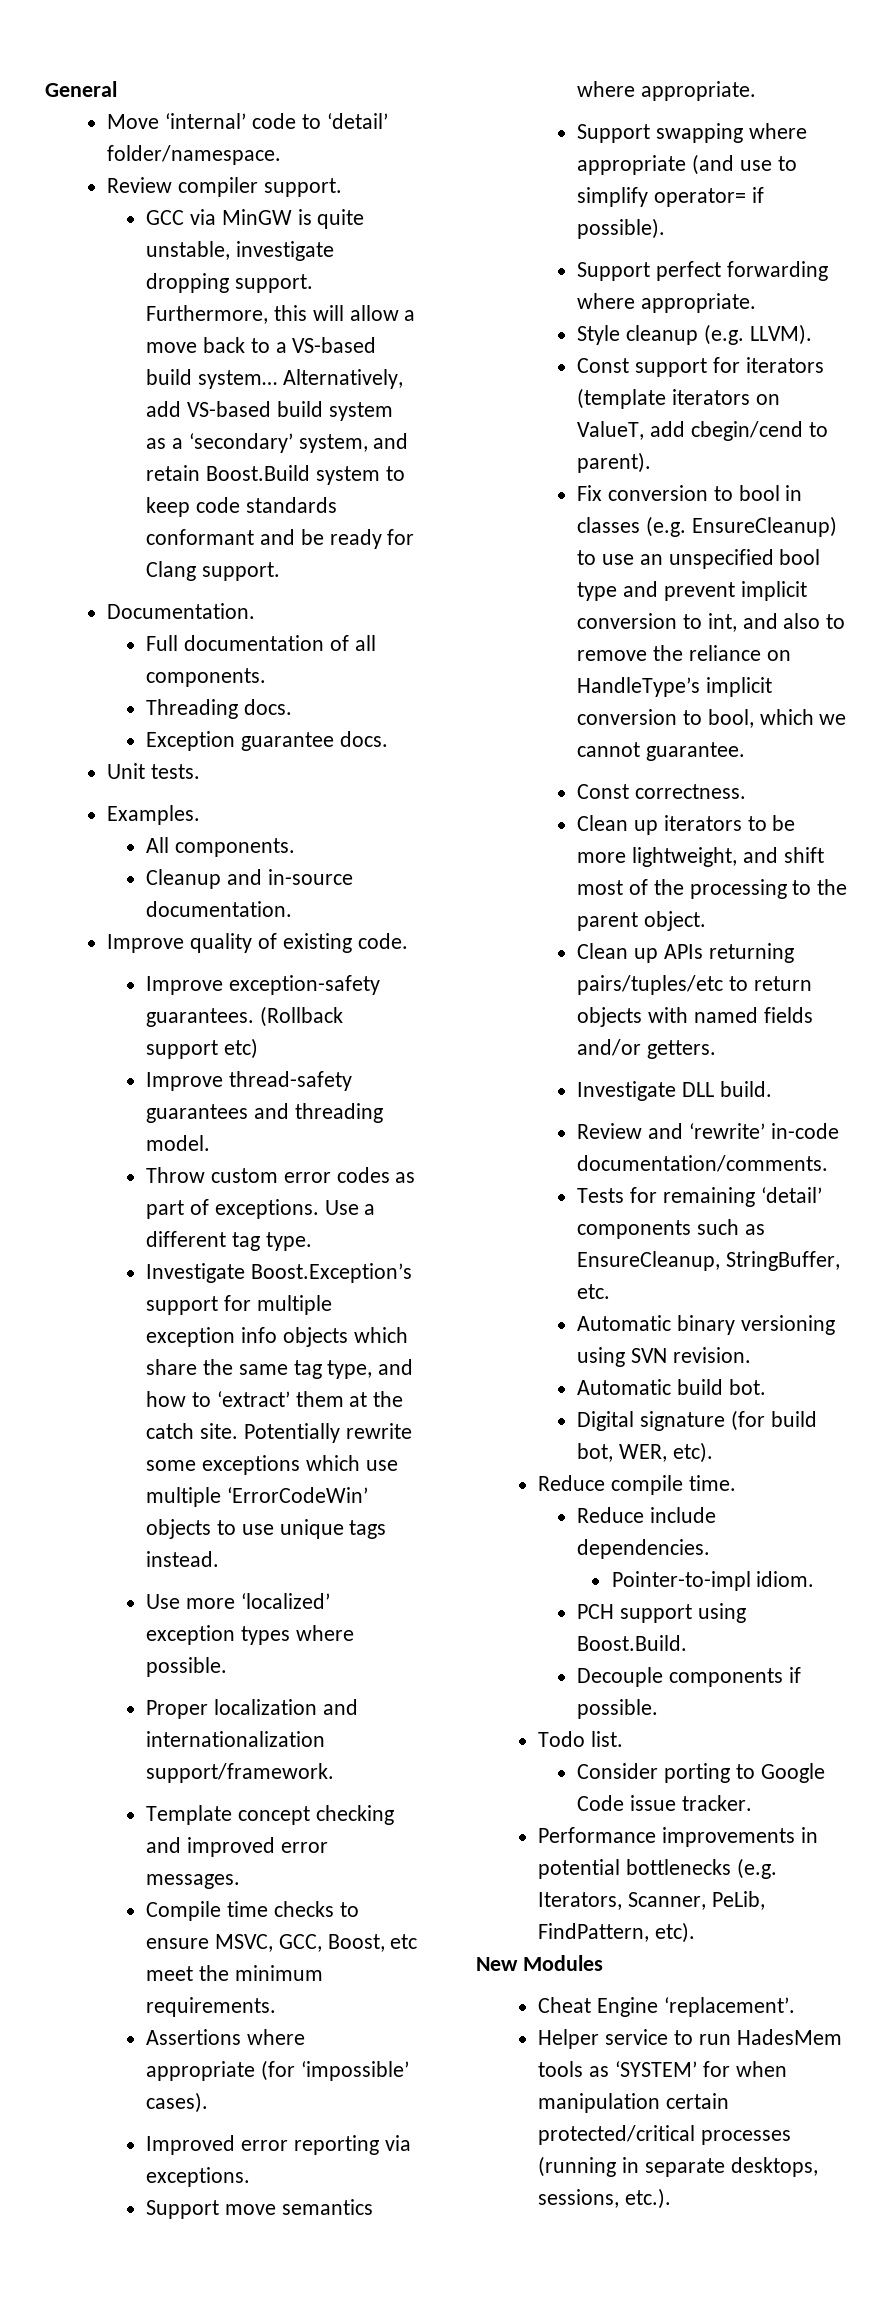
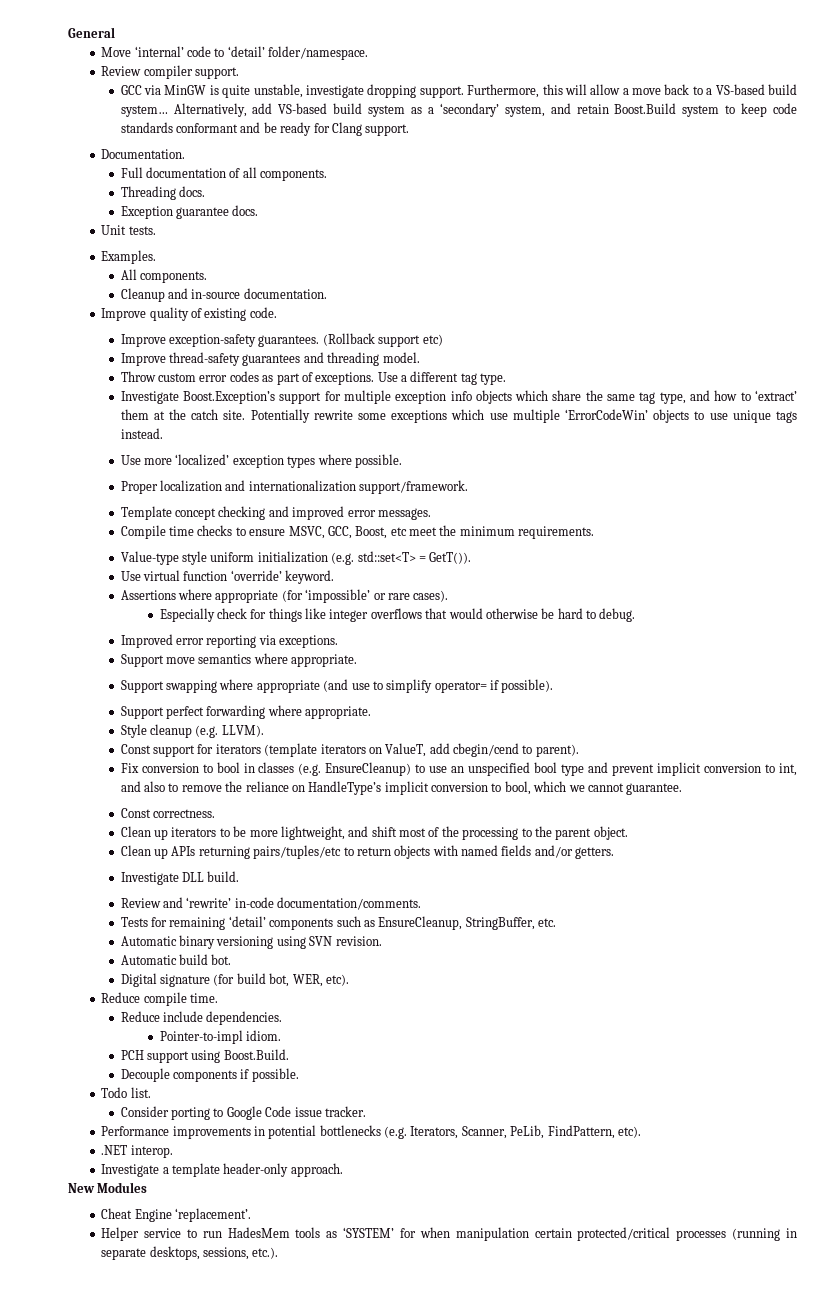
+ Value-type style uniform initialization (e.g. std::set<T> = GetT()).
+ Use virtual function ‘override’ keyword.
- Assertions where appropriate (for ‘impossible’ cases).
+ Assertions where appropriate (for ‘impossible’ or rare cases).
+ Especially check for things like integer overflows that would otherwise be hard to debug.
+ .NET interop.
+ Investigate a template header-only approach.

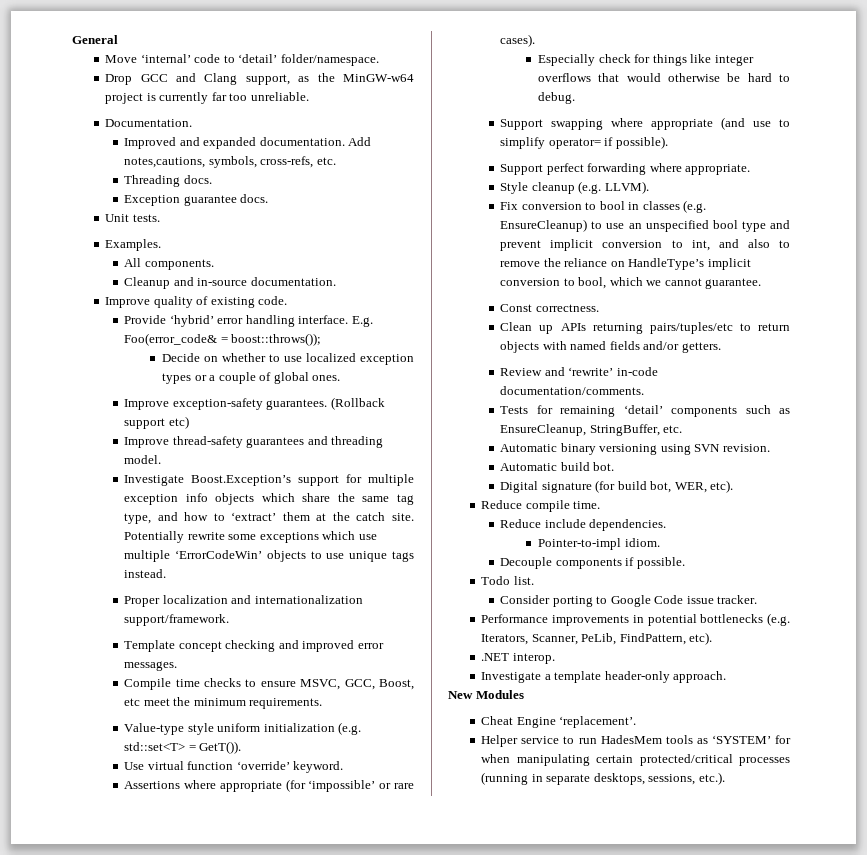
- Review compiler support.
- GCC via MinGW is quite unstable, investigate dropping support. Furthermore, this will allow a move back to a VS-based build system… Alternatively, add VS-based build system as a ‘secondary’ system, and retain Boost.Build system to keep code standards conformant and be ready for Clang support.
+ Drop GCC and Clang support, as the MinGW-w64 project is currently far too unreliable.
  Documentation.
- Full documentation of all components.
+ Improved and expanded documentation. Add notes,cautions, symbols, cross-refs, etc.
+ Provide ‘hybrid’ error handling interface. E.g. Foo(error_code& = boost::throws());
+ Decide on whether to use localized exception types or a couple of global ones.
- Throw custom error codes as part of exceptions. Use a different tag type.
- Use more ‘localized’ exception types where possible.
- Improved error reporting via exceptions.
- Support move semantics where appropriate.
- Const support for iterators (template iterators on ValueT, add cbegin/cend to parent).
- Clean up iterators to be more lightweight, and shift most of the processing to the parent object.
- Investigate DLL build.
- PCH support using Boost.Build.
- Helper service to run HadesMem tools as ‘SYSTEM’ for when manipulation certain protected/critical processes (running in separate desktops, sessions, etc.).
+ Helper service to run HadesMem tools as ‘SYSTEM’ for when manipulating certain protected/critical processes (running in separate desktops, sessions, etc.).

